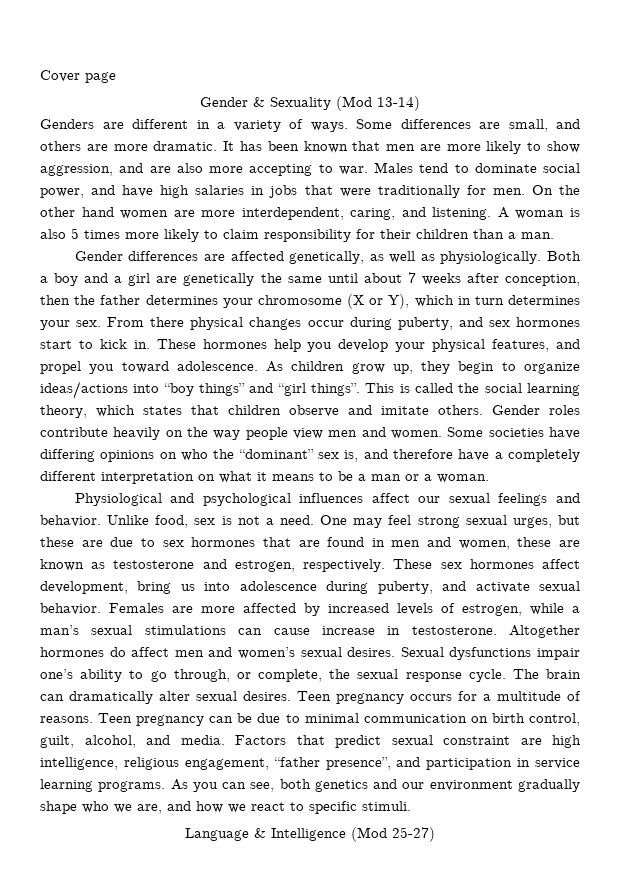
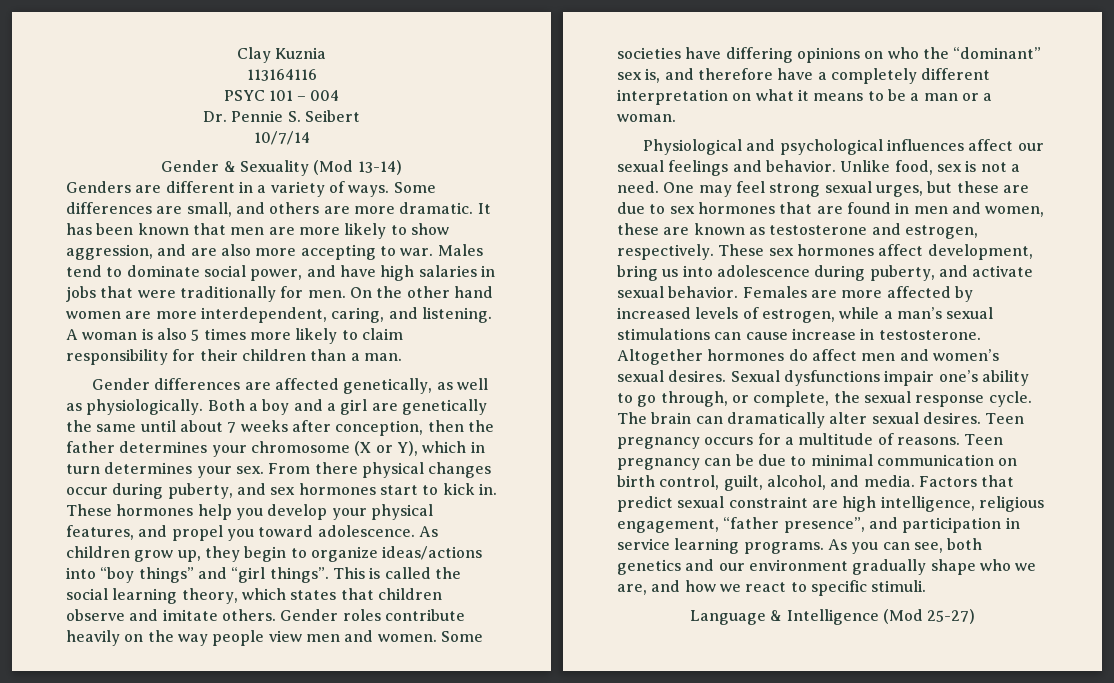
- Cover page
+ Clay Kuznia
+ 113164116
+ PSYC 101 – 004
+ Dr. Pennie S. Seibert
+ 10/7/14

